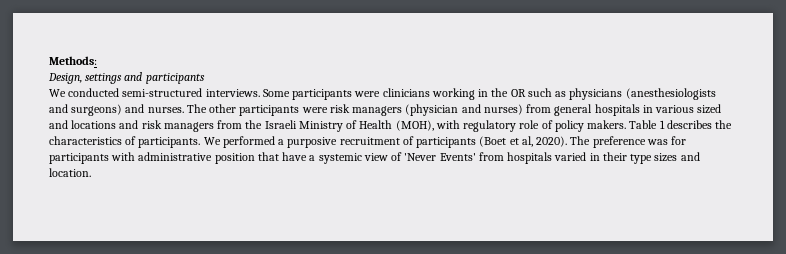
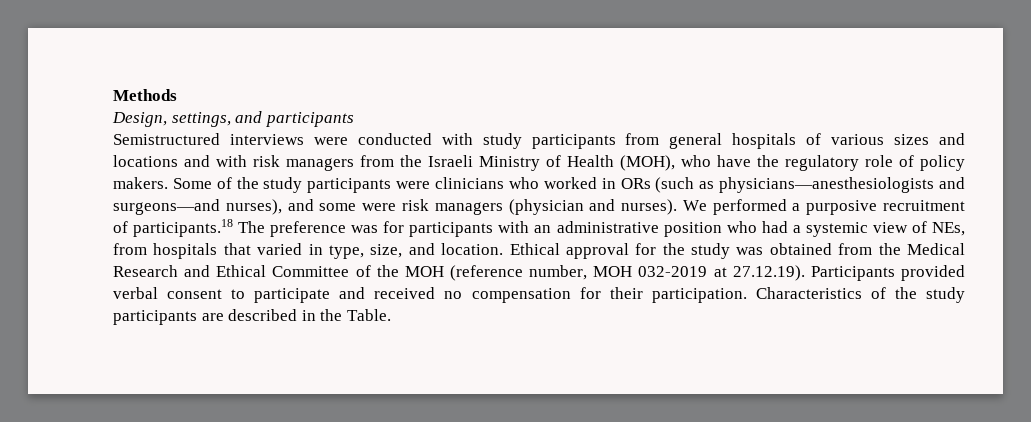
- Methods:
+ Methods
- Design, settings and participants
+ Design, settings, and participants
- We conducted semi-structured interviews. Some participants were clinicians working in the OR such as physicians (anesthesiologists and surgeons) and nurses. The other participants were risk managers (physician and nurses) from general hospitals in various sized and locations and risk managers from the Israeli Ministry of Health (MOH), with regulatory role of policy makers.
+ Semistructured interviews were conducted with study participants from general hospitals of various sizes and locations and with risk managers from the Israeli Ministry of Health (MOH), who have the regulatory role of policy makers.
- Table 1 describes the characteristics of participants.
+ Some of the study participants were clinicians who worked in ORs (such as physicians—anesthesiologists and surgeons—and nurses), and some were risk managers (physician and nurses).
- We performed a purposive recruitment of participants (Boet et al, 2020). The preference was for participants with administrative position that have a systemic view of 'Never Events' from hospitals varied in their type sizes and location.
+ We performed a purposive recruitment of participants.18 The preference was for participants with an administrative position who had a systemic view of NEs, from hospitals that varied in type, size, and location. Ethical approval for the study was obtained from the Medical Research and Ethical Committee of the MOH (reference number, MOH 032-2019 at 27.12.19). Participants provided verbal consent to participate and received no compensation for their participation. Characteristics of the study participants are described in the Table.

